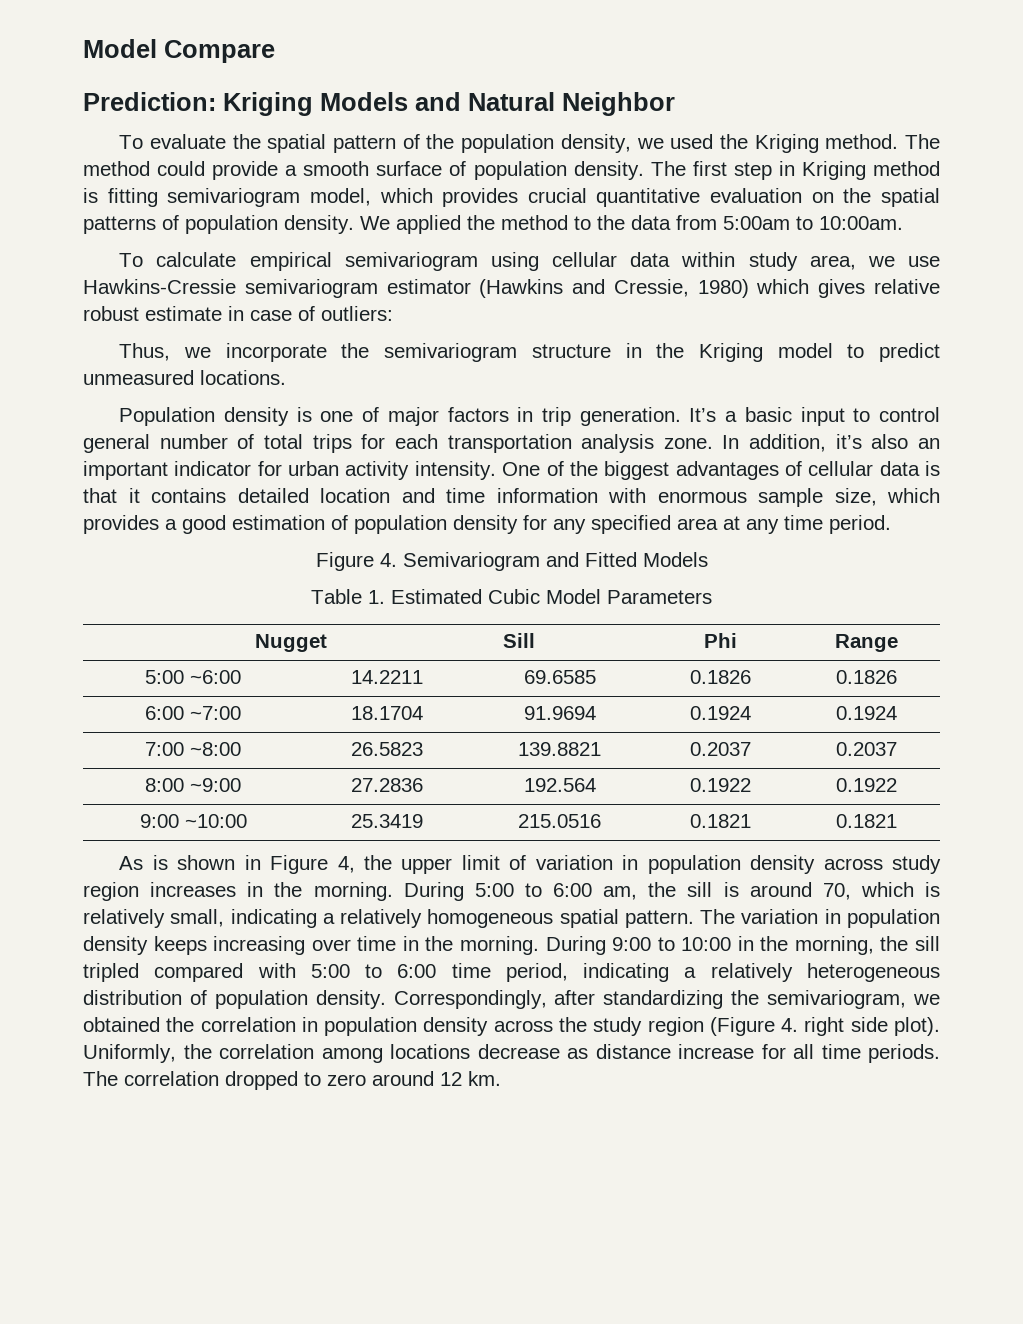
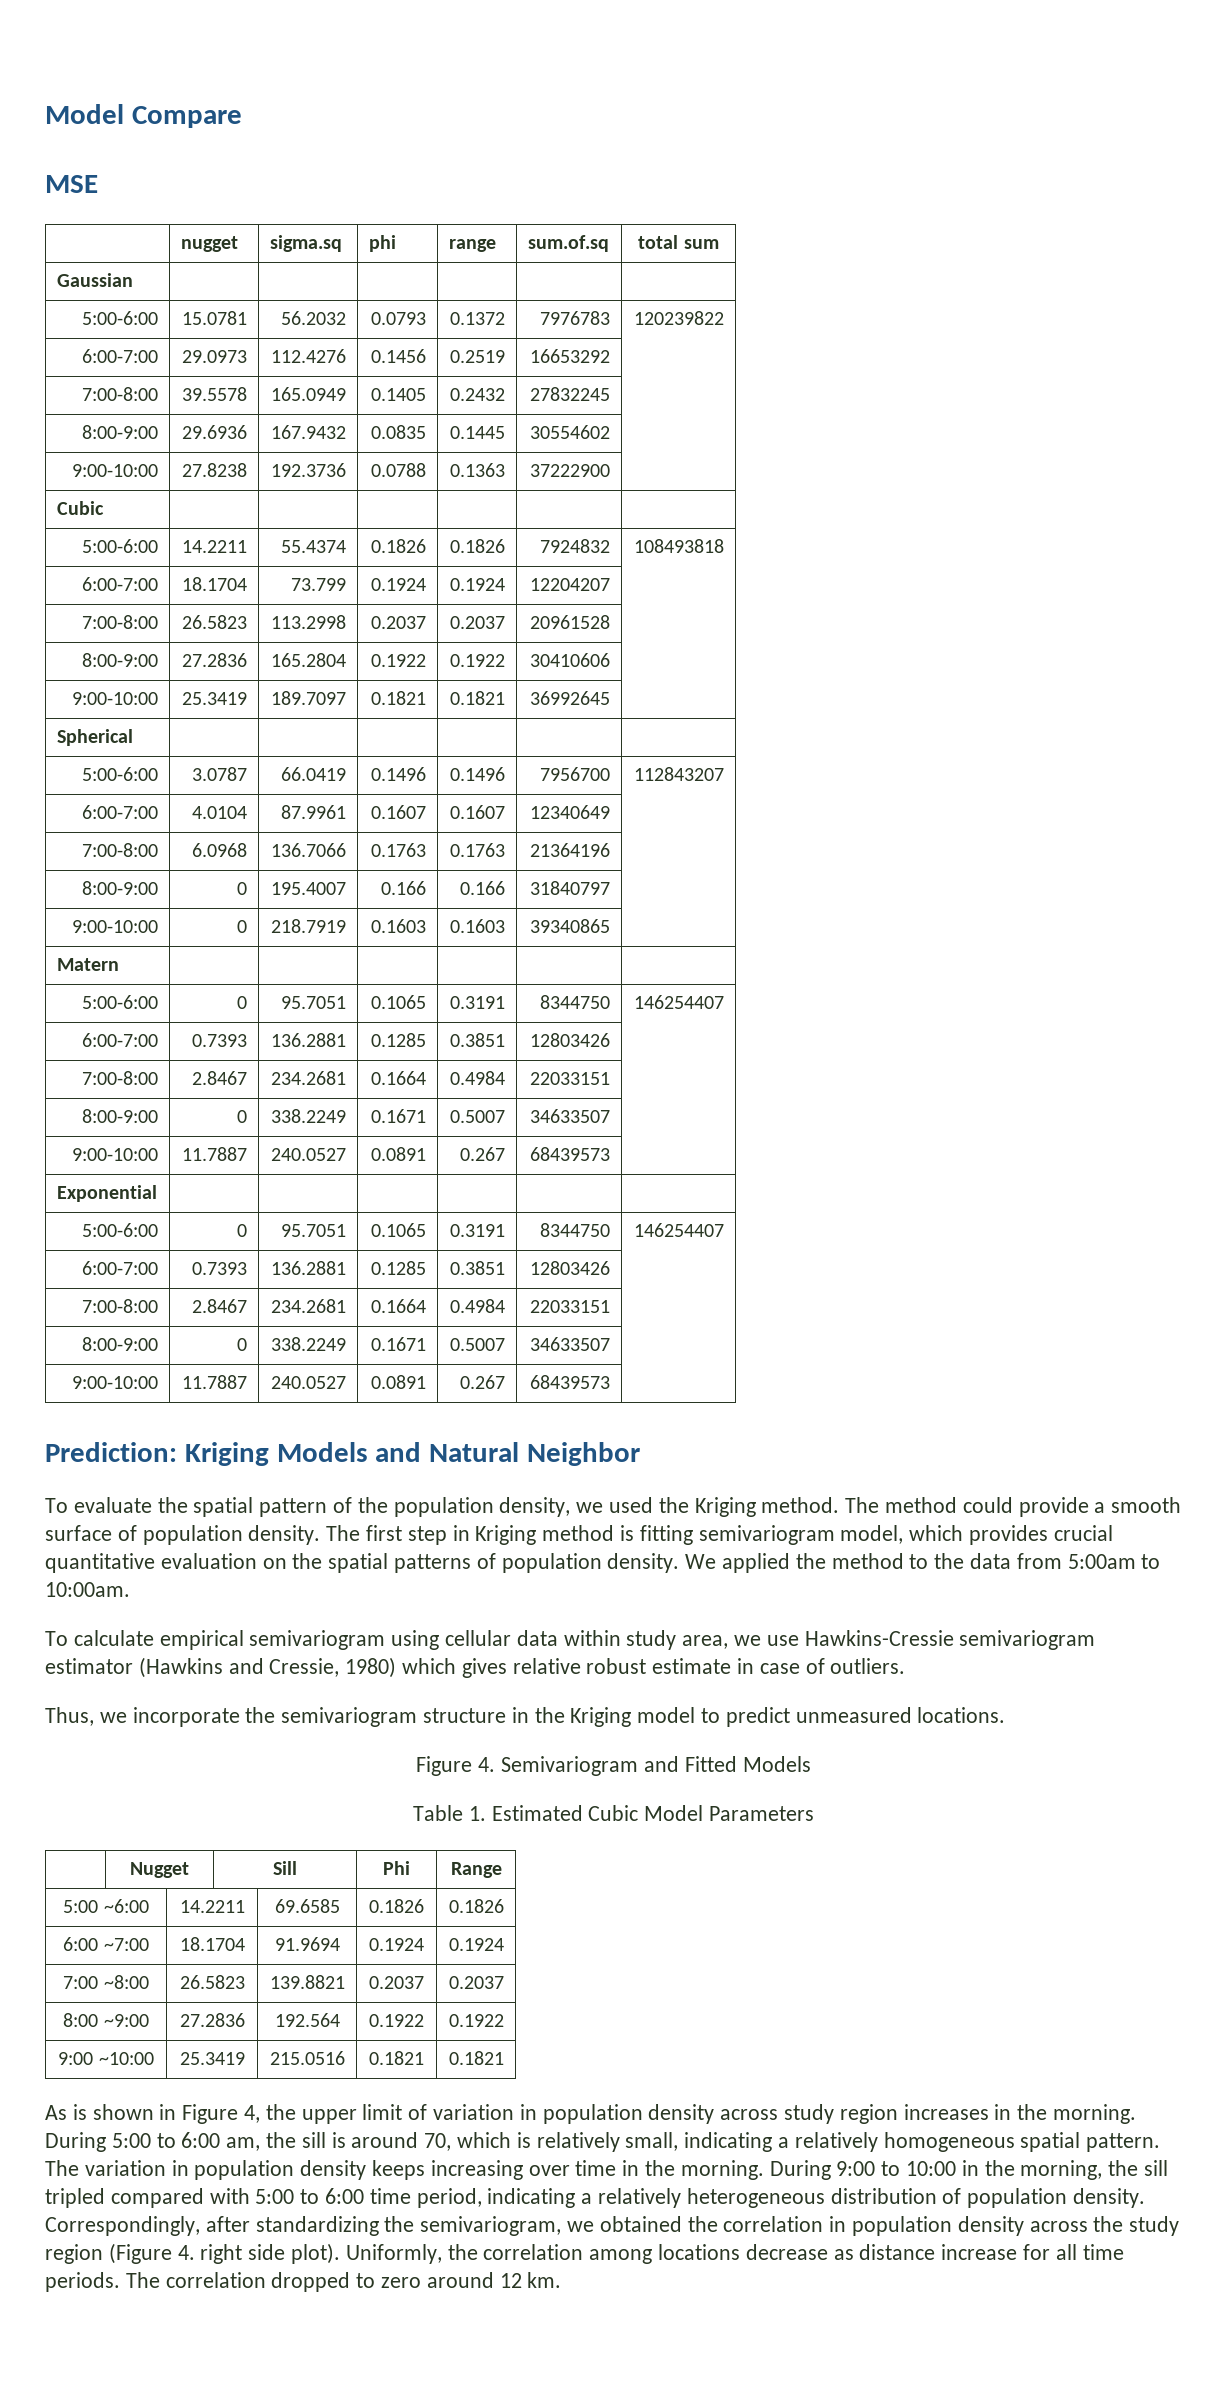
+ MSE
+ | nugget | sigma.sq | phi | range | sum.of.sq | total sum
+ Gaussian | | | | | |
+ 5:00-6:00 | 15.0781 | 56.2032 | 0.0793 | 0.1372 | 7976783 | 120239822
+ 6:00-7:00 | 29.0973 | 112.4276 | 0.1456 | 0.2519 | 16653292 |
+ 7:00-8:00 | 39.5578 | 165.0949 | 0.1405 | 0.2432 | 27832245 |
+ 8:00-9:00 | 29.6936 | 167.9432 | 0.0835 | 0.1445 | 30554602 |
+ 9:00-10:00 | 27.8238 | 192.3736 | 0.0788 | 0.1363 | 37222900 |
+ Cubic | | | | | |
+ 5:00-6:00 | 14.2211 | 55.4374 | 0.1826 | 0.1826 | 7924832 | 108493818
+ 6:00-7:00 | 18.1704 | 73.799 | 0.1924 | 0.1924 | 12204207 |
+ 7:00-8:00 | 26.5823 | 113.2998 | 0.2037 | 0.2037 | 20961528 |
+ 8:00-9:00 | 27.2836 | 165.2804 | 0.1922 | 0.1922 | 30410606 |
+ 9:00-10:00 | 25.3419 | 189.7097 | 0.1821 | 0.1821 | 36992645 |
+ Spherical | | | | | |
+ 5:00-6:00 | 3.0787 | 66.0419 | 0.1496 | 0.1496 | 7956700 | 112843207
+ 6:00-7:00 | 4.0104 | 87.9961 | 0.1607 | 0.1607 | 12340649 |
+ 7:00-8:00 | 6.0968 | 136.7066 | 0.1763 | 0.1763 | 21364196 |
+ 8:00-9:00 | 0 | 195.4007 | 0.166 | 0.166 | 31840797 |
+ 9:00-10:00 | 0 | 218.7919 | 0.1603 | 0.1603 | 39340865 |
+ Matern | | | | | |
+ 5:00-6:00 | 0 | 95.7051 | 0.1065 | 0.3191 | 8344750 | 146254407
+ 6:00-7:00 | 0.7393 | 136.2881 | 0.1285 | 0.3851 | 12803426 |
+ 7:00-8:00 | 2.8467 | 234.2681 | 0.1664 | 0.4984 | 22033151 |
+ 8:00-9:00 | 0 | 338.2249 | 0.1671 | 0.5007 | 34633507 |
+ 9:00-10:00 | 11.7887 | 240.0527 | 0.0891 | 0.267 | 68439573 |
+ Exponential | | | | | |
+ 5:00-6:00 | 0 | 95.7051 | 0.1065 | 0.3191 | 8344750 | 146254407
+ 6:00-7:00 | 0.7393 | 136.2881 | 0.1285 | 0.3851 | 12803426 |
+ 7:00-8:00 | 2.8467 | 234.2681 | 0.1664 | 0.4984 | 22033151 |
+ 8:00-9:00 | 0 | 338.2249 | 0.1671 | 0.5007 | 34633507 |
+ 9:00-10:00 | 11.7887 | 240.0527 | 0.0891 | 0.267 | 68439573 |
- To calculate empirical semivariogram using cellular data within study area, we use Hawkins-Cressie semivariogram estimator (Hawkins and Cressie, 1980) which gives relative robust estimate in case of outliers:
+ To calculate empirical semivariogram using cellular data within study area, we use Hawkins-Cressie semivariogram estimator (Hawkins and Cressie, 1980) which gives relative robust estimate in case of outliers.
- Population density is one of major factors in trip generation. It’s a basic input to control general number of total trips for each transportation analysis zone. In addition, it’s also an important indicator for urban activity intensity. One of the biggest advantages of cellular data is that it contains detailed location and time information with enormous sample size, which provides a good estimation of population density for any specified area at any time period.

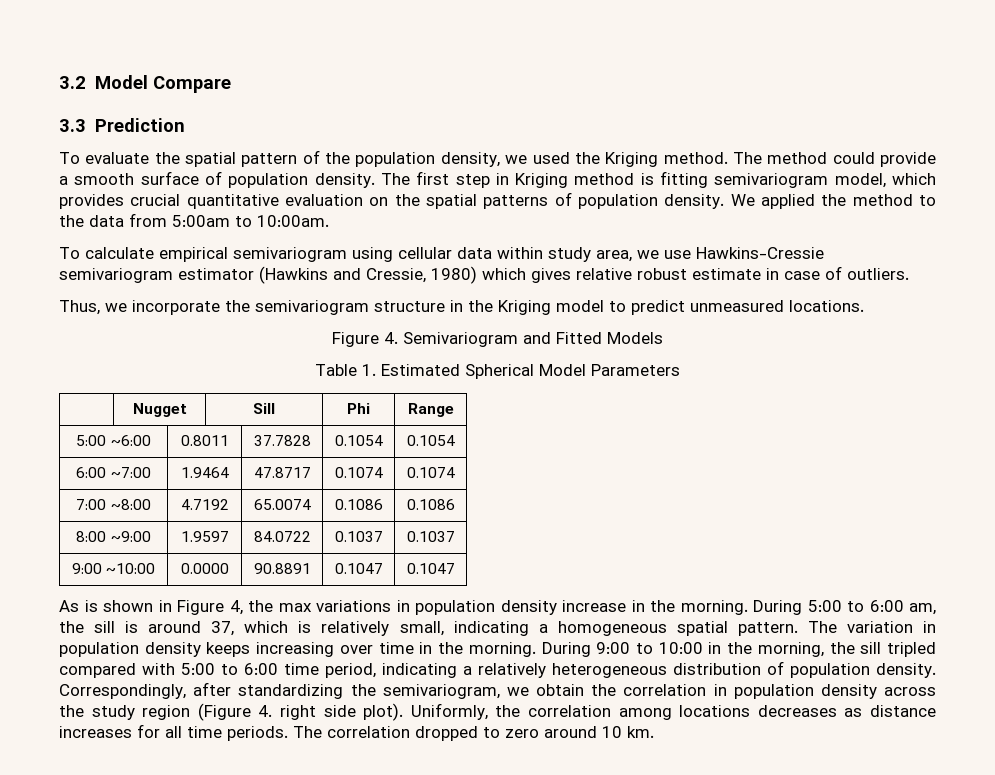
- Model Compare
+ 3.2 Model Compare
- MSE
- | nugget | sigma.sq | phi | range | sum.of.sq | total sum
- Gaussian | | | | | |
- 5:00-6:00 | 15.0781 | 56.2032 | 0.0793 | 0.1372 | 7976783 | 120239822
- 6:00-7:00 | 29.0973 | 112.4276 | 0.1456 | 0.2519 | 16653292 |
- 7:00-8:00 | 39.5578 | 165.0949 | 0.1405 | 0.2432 | 27832245 |
- 8:00-9:00 | 29.6936 | 167.9432 | 0.0835 | 0.1445 | 30554602 |
- 9:00-10:00 | 27.8238 | 192.3736 | 0.0788 | 0.1363 | 37222900 |
- Cubic | | | | | |
- 5:00-6:00 | 14.2211 | 55.4374 | 0.1826 | 0.1826 | 7924832 | 108493818
- 6:00-7:00 | 18.1704 | 73.799 | 0.1924 | 0.1924 | 12204207 |
- 7:00-8:00 | 26.5823 | 113.2998 | 0.2037 | 0.2037 | 20961528 |
- 8:00-9:00 | 27.2836 | 165.2804 | 0.1922 | 0.1922 | 30410606 |
- 9:00-10:00 | 25.3419 | 189.7097 | 0.1821 | 0.1821 | 36992645 |
- Spherical | | | | | |
- 5:00-6:00 | 3.0787 | 66.0419 | 0.1496 | 0.1496 | 7956700 | 112843207
- 6:00-7:00 | 4.0104 | 87.9961 | 0.1607 | 0.1607 | 12340649 |
- 7:00-8:00 | 6.0968 | 136.7066 | 0.1763 | 0.1763 | 21364196 |
- 8:00-9:00 | 0 | 195.4007 | 0.166 | 0.166 | 31840797 |
- 9:00-10:00 | 0 | 218.7919 | 0.1603 | 0.1603 | 39340865 |
- Matern | | | | | |
- 5:00-6:00 | 0 | 95.7051 | 0.1065 | 0.3191 | 8344750 | 146254407
- 6:00-7:00 | 0.7393 | 136.2881 | 0.1285 | 0.3851 | 12803426 |
- 7:00-8:00 | 2.8467 | 234.2681 | 0.1664 | 0.4984 | 22033151 |
- 8:00-9:00 | 0 | 338.2249 | 0.1671 | 0.5007 | 34633507 |
- 9:00-10:00 | 11.7887 | 240.0527 | 0.0891 | 0.267 | 68439573 |
- Exponential | | | | | |
- 5:00-6:00 | 0 | 95.7051 | 0.1065 | 0.3191 | 8344750 | 146254407
- 6:00-7:00 | 0.7393 | 136.2881 | 0.1285 | 0.3851 | 12803426 |
- 7:00-8:00 | 2.8467 | 234.2681 | 0.1664 | 0.4984 | 22033151 |
- 8:00-9:00 | 0 | 338.2249 | 0.1671 | 0.5007 | 34633507 |
- 9:00-10:00 | 11.7887 | 240.0527 | 0.0891 | 0.267 | 68439573 |
- Prediction: Kriging Models and Natural Neighbor
+ 3.3 Prediction
- Table 1. Estimated Cubic Model Parameters
+ Table 1. Estimated Spherical Model Parameters
- 5:00 ~6:00 | 14.2211 | 69.6585 | 0.1826 | 0.1826
- 6:00 ~7:00 | 18.1704 | 91.9694 | 0.1924 | 0.1924
- 7:00 ~8:00 | 26.5823 | 139.8821 | 0.2037 | 0.2037
- 8:00 ~9:00 | 27.2836 | 192.564 | 0.1922 | 0.1922
- 9:00 ~10:00 | 25.3419 | 215.0516 | 0.1821 | 0.1821
+ 5:00 ~6:00 | 0.8011 | 37.7828 | 0.1054 | 0.1054
+ 6:00 ~7:00 | 1.9464 | 47.8717 | 0.1074 | 0.1074
+ 7:00 ~8:00 | 4.7192 | 65.0074 | 0.1086 | 0.1086
+ 8:00 ~9:00 | 1.9597 | 84.0722 | 0.1037 | 0.1037
+ 9:00 ~10:00 | 0.0000 | 90.8891 | 0.1047 | 0.1047
- As is shown in Figure 4, the upper limit of variation in population density across study region increases in the morning.
+ As is shown in Figure 4, the max variations in population density increase in the morning.
- During 5:00 to 6:00 am, the sill is around 70, which is relatively small, indicating a relatively homogeneous spatial pattern.
+ During 5:00 to 6:00 am, the sill is around 37, which is relatively small, indicating a homogeneous spatial pattern.
- Correspondingly, after standardizing the semivariogram, we obtained the correlation in population density across the study region (Figure 4. right side plot).
+ Correspondingly, after standardizing the semivariogram, we obtain the correlation in population density across the study region (Figure 4. right side plot).
- Uniformly, the correlation among locations decrease as distance increase for all time periods.
+ Uniformly, the correlation among locations decreases as distance increases for all time periods.
- The correlation dropped to zero around 12 km.
+ The correlation dropped to zero around 10 km.

